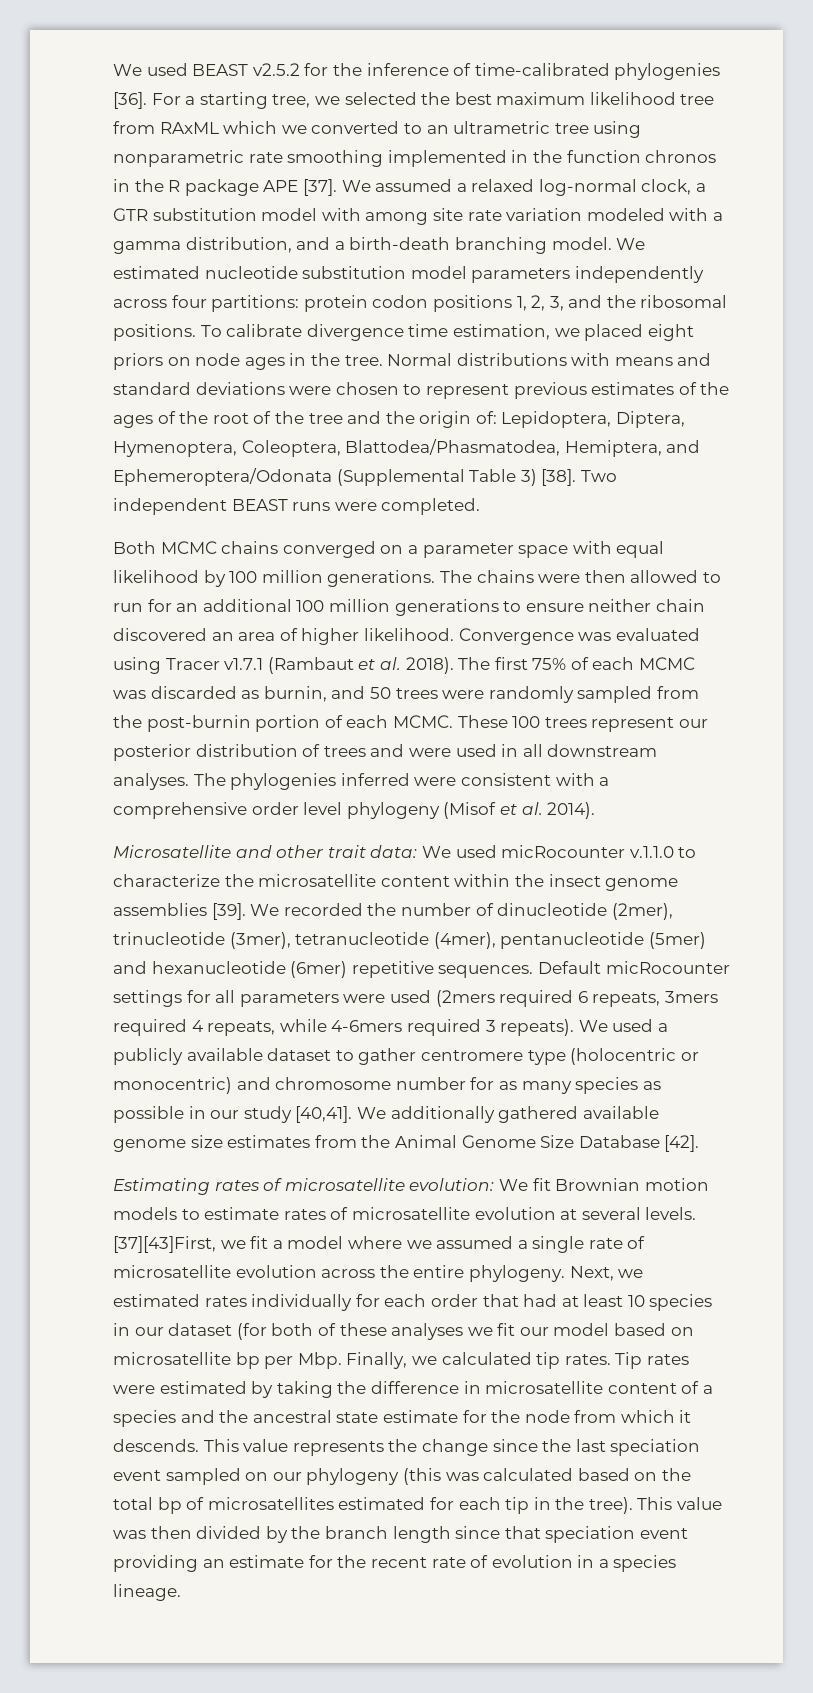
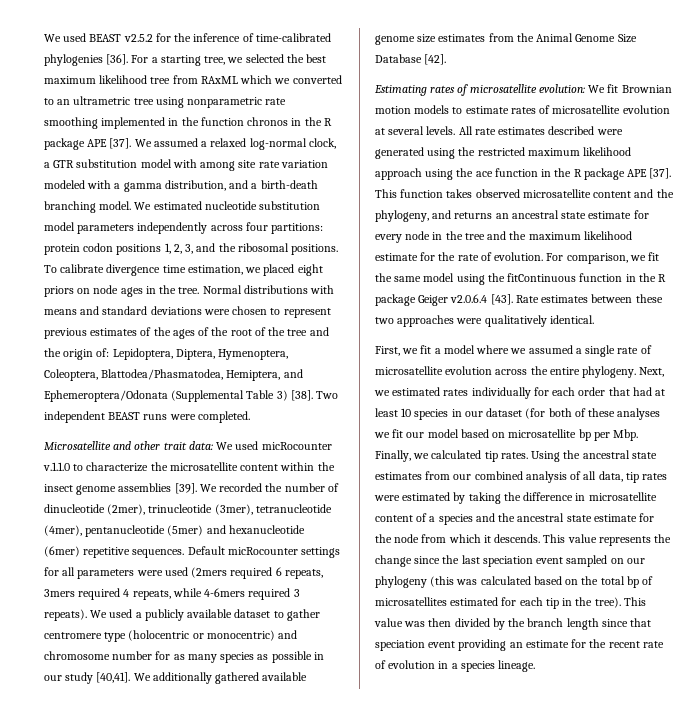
- Both MCMC chains converged on a parameter space with equal likelihood by 100 million generations. The chains were then allowed to run for an additional 100 million generations to ensure neither chain discovered an area of higher likelihood. Convergence was evaluated using Tracer v1.7.1 (Rambaut et al. 2018). The first 75% of each MCMC was discarded as burnin, and 50 trees were randomly sampled from the post-burnin portion of each MCMC. These 100 trees represent our posterior distribution of trees and were used in all downstream analyses. The phylogenies inferred were consistent with a comprehensive order level phylogeny (Misof et al. 2014).
- [37][43]First, we fit a model where we assumed a single rate of microsatellite evolution across the entire phylogeny.
+ All rate estimates described were generated using the restricted maximum likelihood approach using the ace function in the R package APE [37]. This function takes observed microsatellite content and the phylogeny, and returns an ancestral state estimate for every node in the tree and the maximum likelihood estimate for the rate of evolution. For comparison, we fit the same model using the fitContinuous function in the R package Geiger v2.0.6.4 [43]. Rate estimates between these two approaches were qualitatively identical.
+ First, we fit a model where we assumed a single rate of microsatellite evolution across the entire phylogeny.
- Tip rates were estimated by taking the difference in microsatellite content of a species and the ancestral state estimate for the node from which it descends.
+ Using the ancestral state estimates from our combined analysis of all data, tip rates were estimated by taking the difference in microsatellite content of a species and the ancestral state estimate for the node from which it descends.

